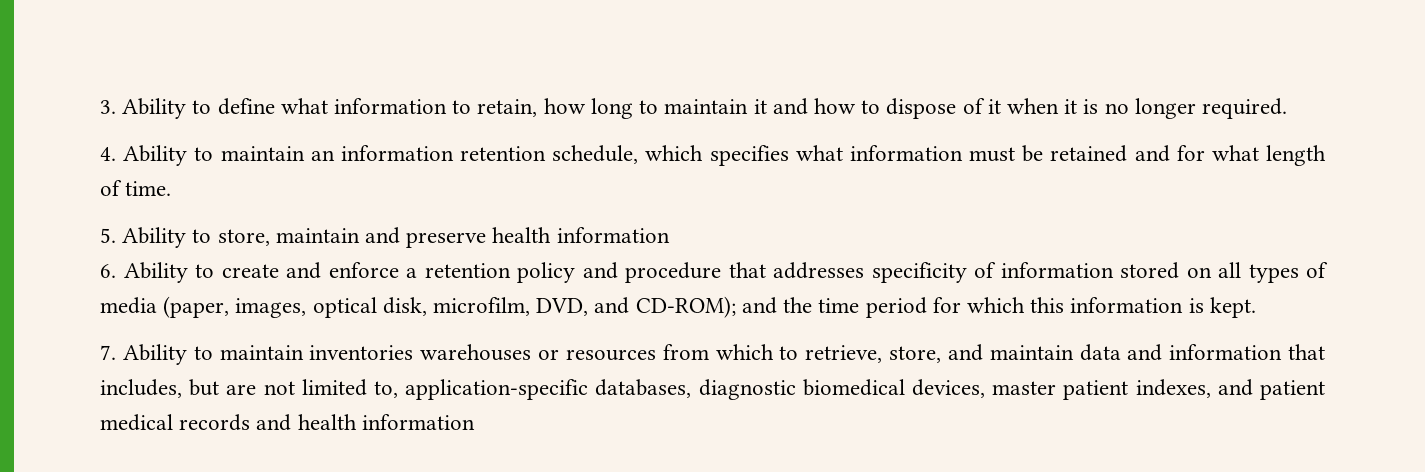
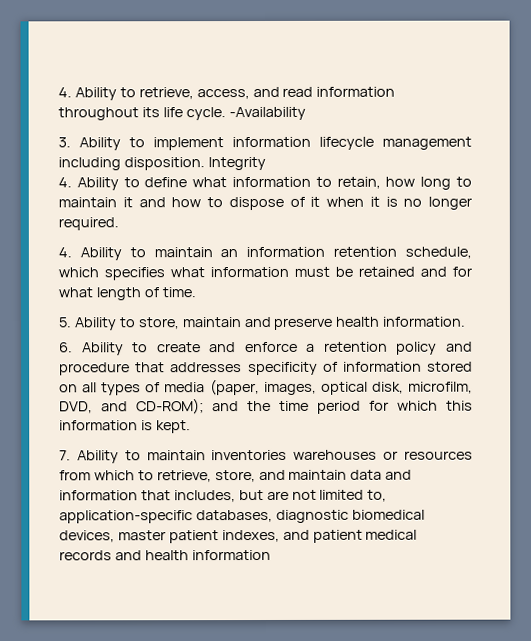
- 3. Ability to define what information to retain, how long to maintain it and how to dispose of it when it is no longer required.
+ 4. Ability to retrieve, access, and read information throughout its life cycle. -Availability
+ 3. Ability to implement information lifecycle management including disposition. Integrity
+ 4. Ability to define what information to retain, how long to maintain it and how to dispose of it when it is no longer required.
- 5. Ability to store, maintain and preserve health information
+ 5. Ability to store, maintain and preserve health information.

